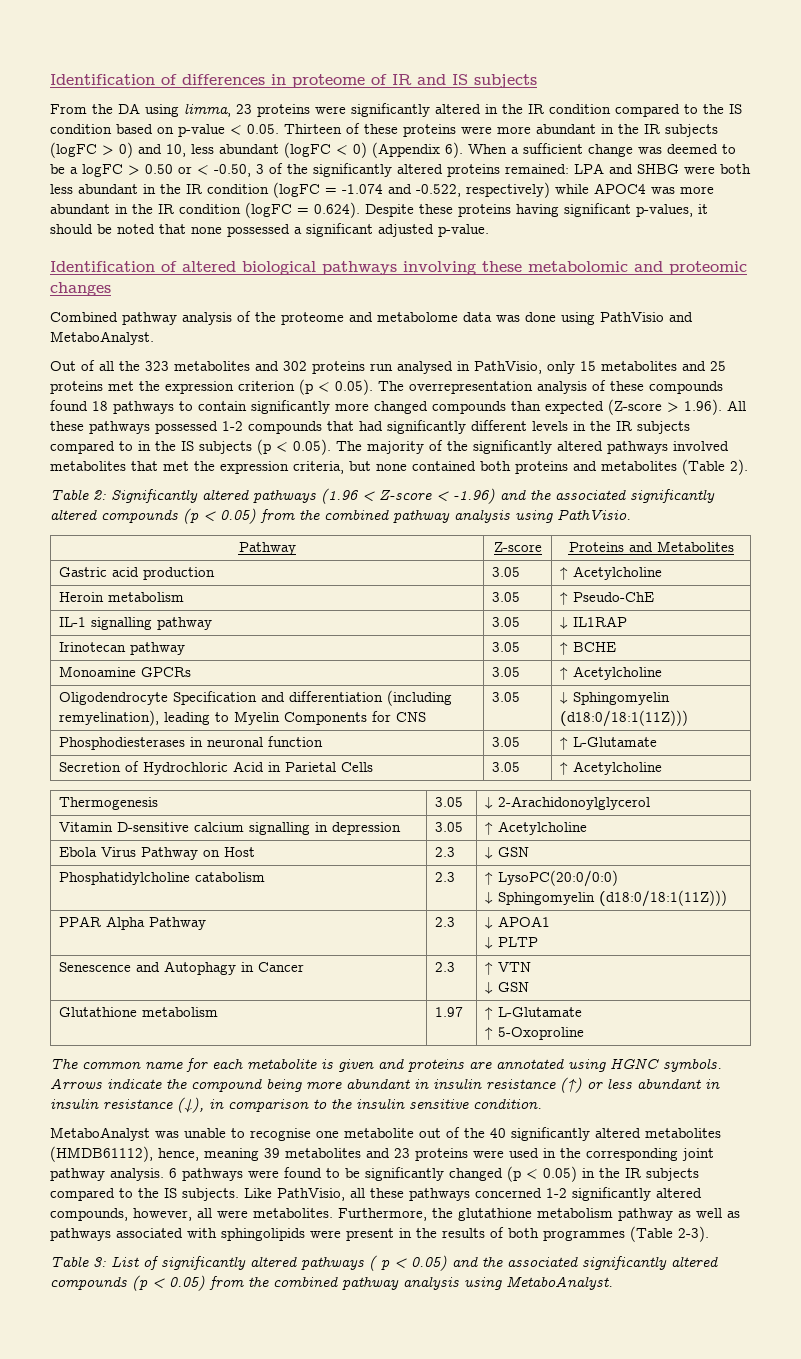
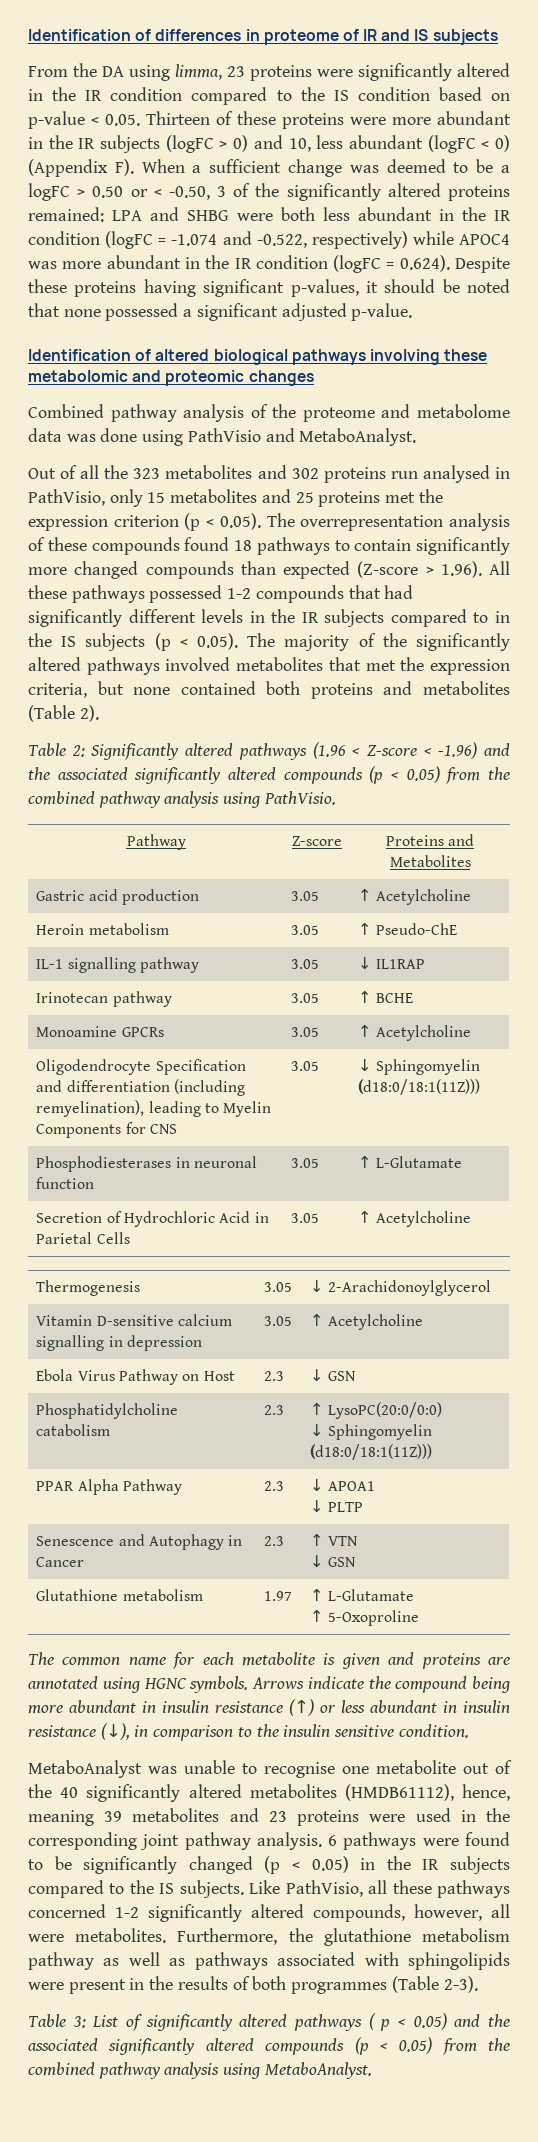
- From the DA using limma, 23 proteins were significantly altered in the IR condition compared to the IS condition based on p-value < 0.05. Thirteen of these proteins were more abundant in the IR subjects (logFC > 0) and 10, less abundant (logFC < 0) (Appendix 6). When a sufficient change was deemed to be a logFC > 0.50 or < -0.50, 3 of the significantly altered proteins remained:
+ From the DA using limma, 23 proteins were significantly altered in the IR condition compared to the IS condition based on p-value < 0.05. Thirteen of these proteins were more abundant in the IR subjects (logFC > 0) and 10, less abundant (logFC < 0) (Appendix F). When a sufficient change was deemed to be a logFC > 0.50 or < -0.50, 3 of the significantly altered proteins remained:

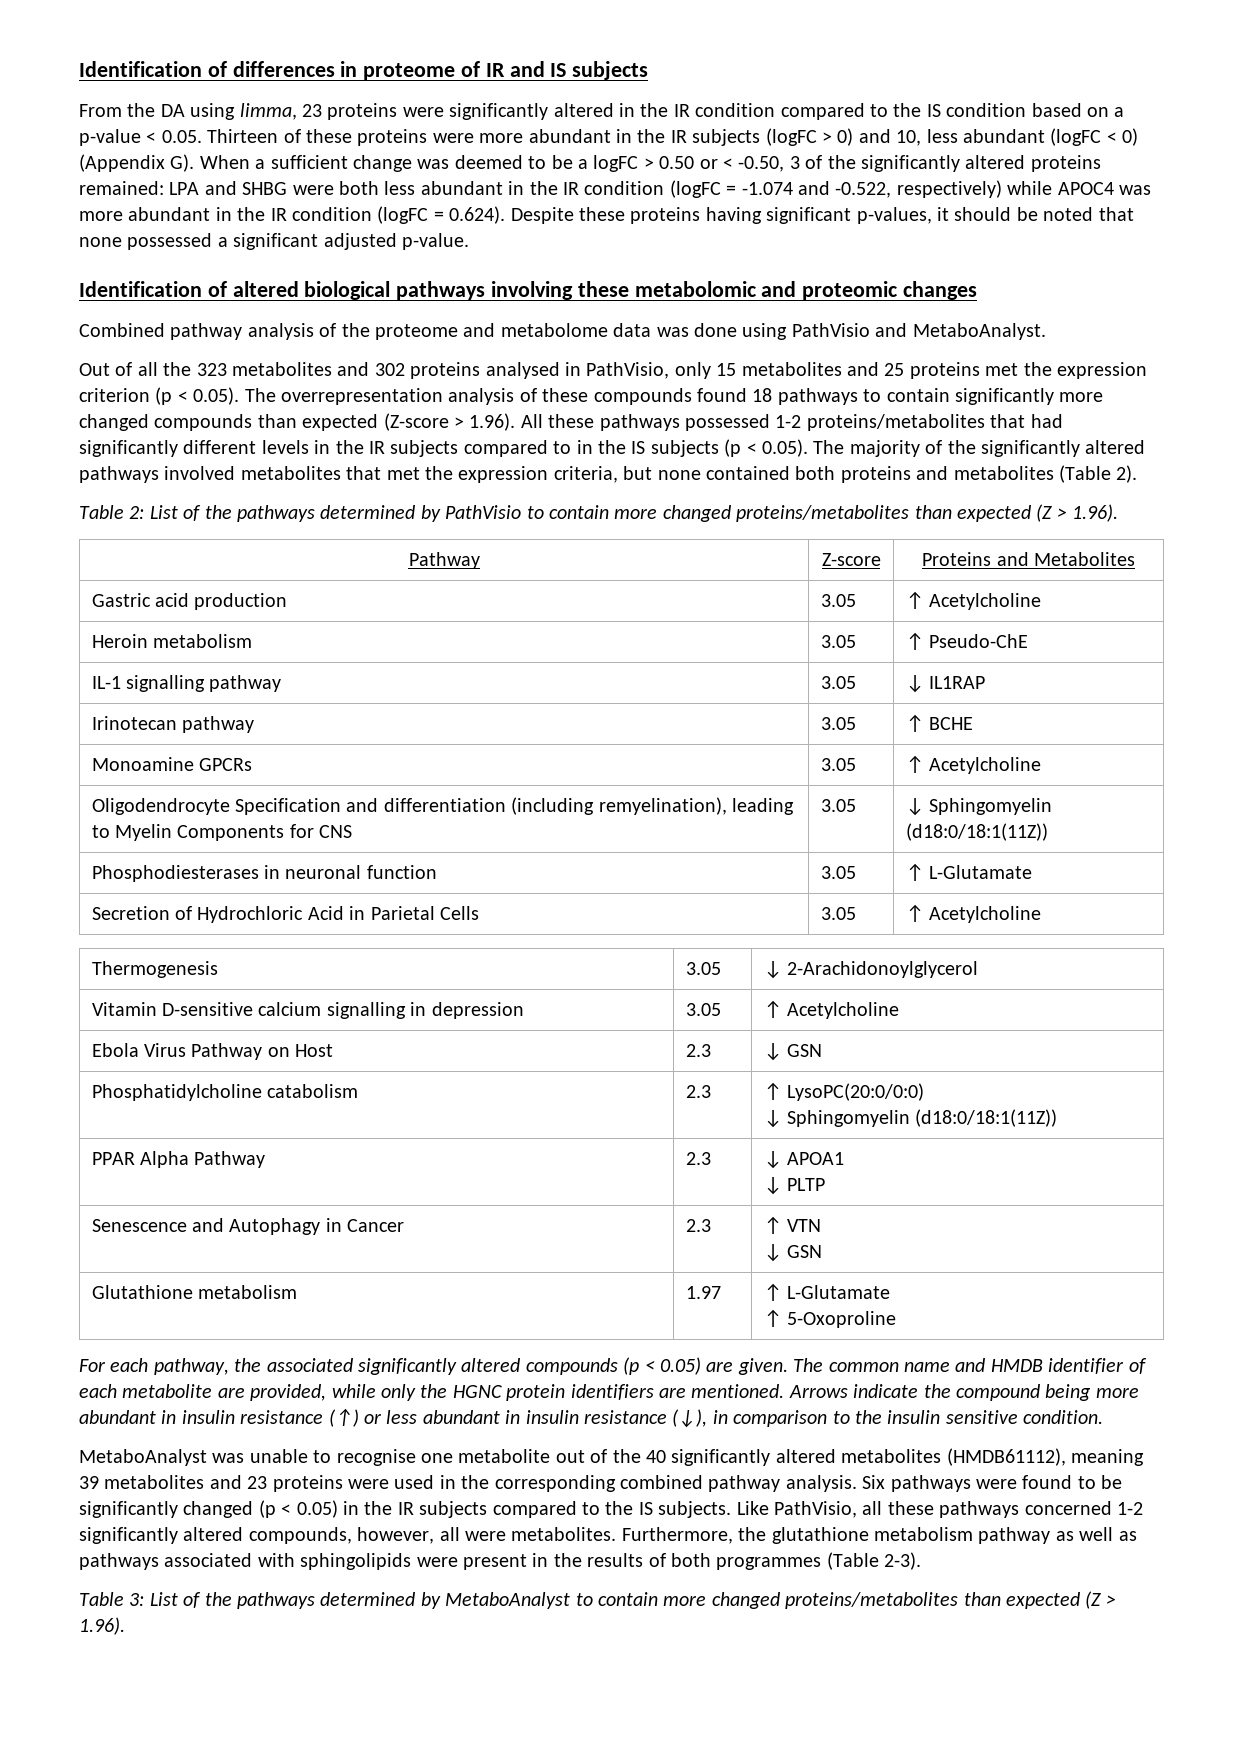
- From the DA using limma, 23 proteins were significantly altered in the IR condition compared to the IS condition based on p-value < 0.05. Thirteen of these proteins were more abundant in the IR subjects (logFC > 0) and 10, less abundant (logFC < 0) (Appendix F). When a sufficient change was deemed to be a logFC > 0.50 or < -0.50, 3 of the significantly altered proteins remained:
+ From the DA using limma, 23 proteins were significantly altered in the IR condition compared to the IS condition based on a p-value < 0.05. Thirteen of these proteins were more abundant in the IR subjects (logFC > 0) and 10, less abundant (logFC < 0) (Appendix G). When a sufficient change was deemed to be a logFC > 0.50 or < -0.50, 3 of the significantly altered proteins remained:
- Out of all the 323 metabolites and 302 proteins run analysed in PathVisio, only 15 metabolites and 25 proteins met the expression criterion (p < 0.05). The overrepresentation analysis of these compounds found 18 pathways to contain significantly more changed compounds than expected (Z-score > 1.96). All these pathways possessed 1-2 compounds that had significantly different levels in the IR subjects compared to in the IS subjects (p < 0.05). The majority of the significantly altered pathways involved metabolites that met the expression criteria, but none contained both proteins and metabolites (Table 2).
+ Out of all the 323 metabolites and 302 proteins analysed in PathVisio, only 15 metabolites and 25 proteins met the expression criterion (p < 0.05). The overrepresentation analysis of these compounds found 18 pathways to contain significantly more changed compounds than expected (Z-score > 1.96). All these pathways possessed 1-2 proteins/metabolites that had significantly different levels in the IR subjects compared to in the IS subjects (p < 0.05). The majority of the significantly altered pathways involved metabolites that met the expression criteria, but none contained both proteins and metabolites (Table 2).
- Table 2: Significantly altered pathways (1.96 < Z-score < -1.96) and the associated significantly altered compounds (p < 0.05) from the combined pathway analysis using PathVisio.
+ Table 2: List of the pathways determined by PathVisio to contain more changed proteins/metabolites than expected (Z > 1.96).
- Oligodendrocyte Specification and differentiation (including remyelination), leading to Myelin Components for CNS | 3.05 | ↓ Sphingomyelin (d18:0/18:1(11Z)))
+ Oligodendrocyte Specification and differentiation (including remyelination), leading to Myelin Components for CNS | 3.05 | ↓ Sphingomyelin (d18:0/18:1(11Z))
  Phosphatidylcholine catabolism | 2.3 | ↑ LysoPC(20:0/0:0)
- ↓ Sphingomyelin (d18:0/18:1(11Z)))
+ ↓ Sphingomyelin (d18:0/18:1(11Z))
- The common name for each metabolite is given and proteins are annotated using HGNC symbols.
+ For each pathway, the associated significantly altered compounds (p < 0.05) are given. The common name and HMDB identifier of each metabolite are provided, while only the HGNC protein identifiers are mentioned.
- MetaboAnalyst was unable to recognise one metabolite out of the 40 significantly altered metabolites (HMDB61112), hence, meaning 39 metabolites and 23 proteins were used in the corresponding joint pathway analysis.
+ MetaboAnalyst was unable to recognise one metabolite out of the 40 significantly altered metabolites (HMDB61112), meaning 39 metabolites and 23 proteins were used in the corresponding combined pathway analysis.
- 6 pathways were found to be significantly changed (p < 0.05) in the IR subjects compared to the IS subjects.
+ Six pathways were found to be significantly changed (p < 0.05) in the IR subjects compared to the IS subjects.
- Table 3: List of significantly altered pathways ( p < 0.05) and the associated significantly altered compounds (p < 0.05) from the combined pathway analysis using MetaboAnalyst.
+ Table 3: List of the pathways determined by MetaboAnalyst to contain more changed proteins/metabolites than expected (Z > 1.96).

